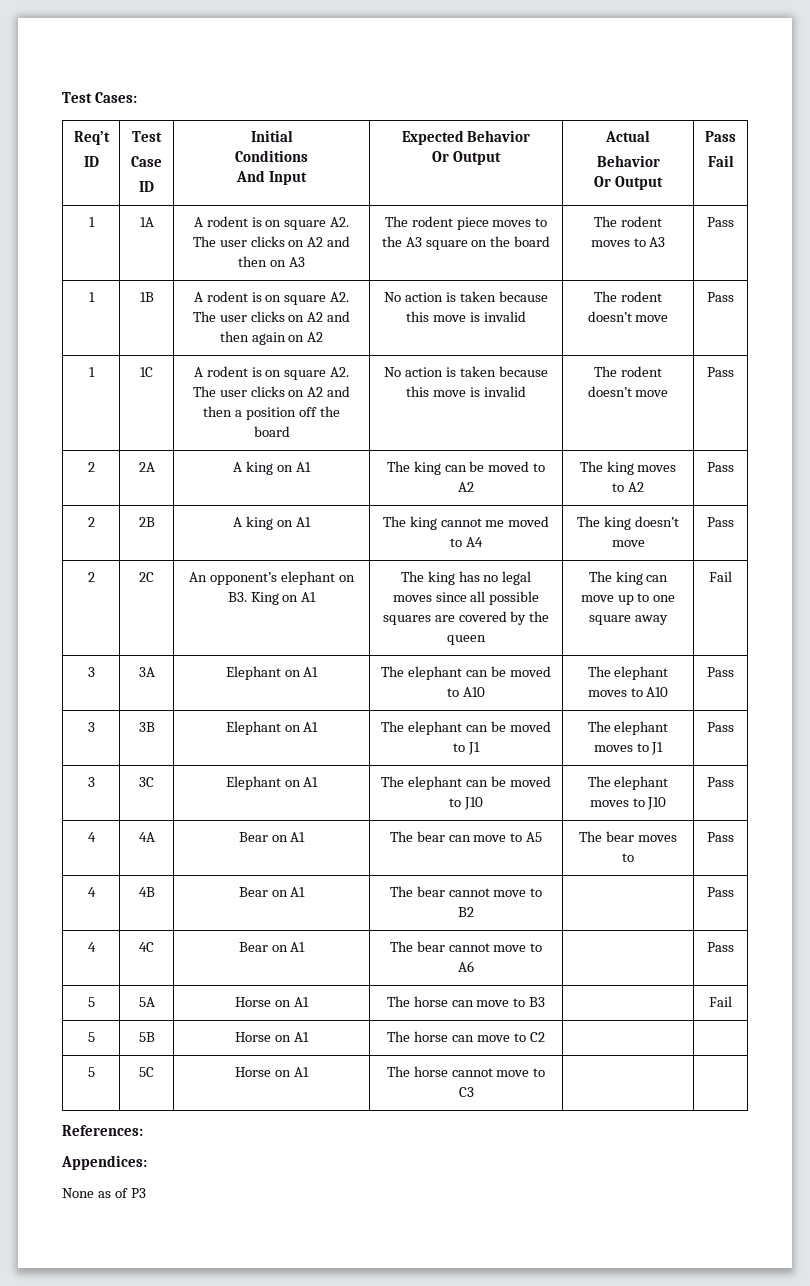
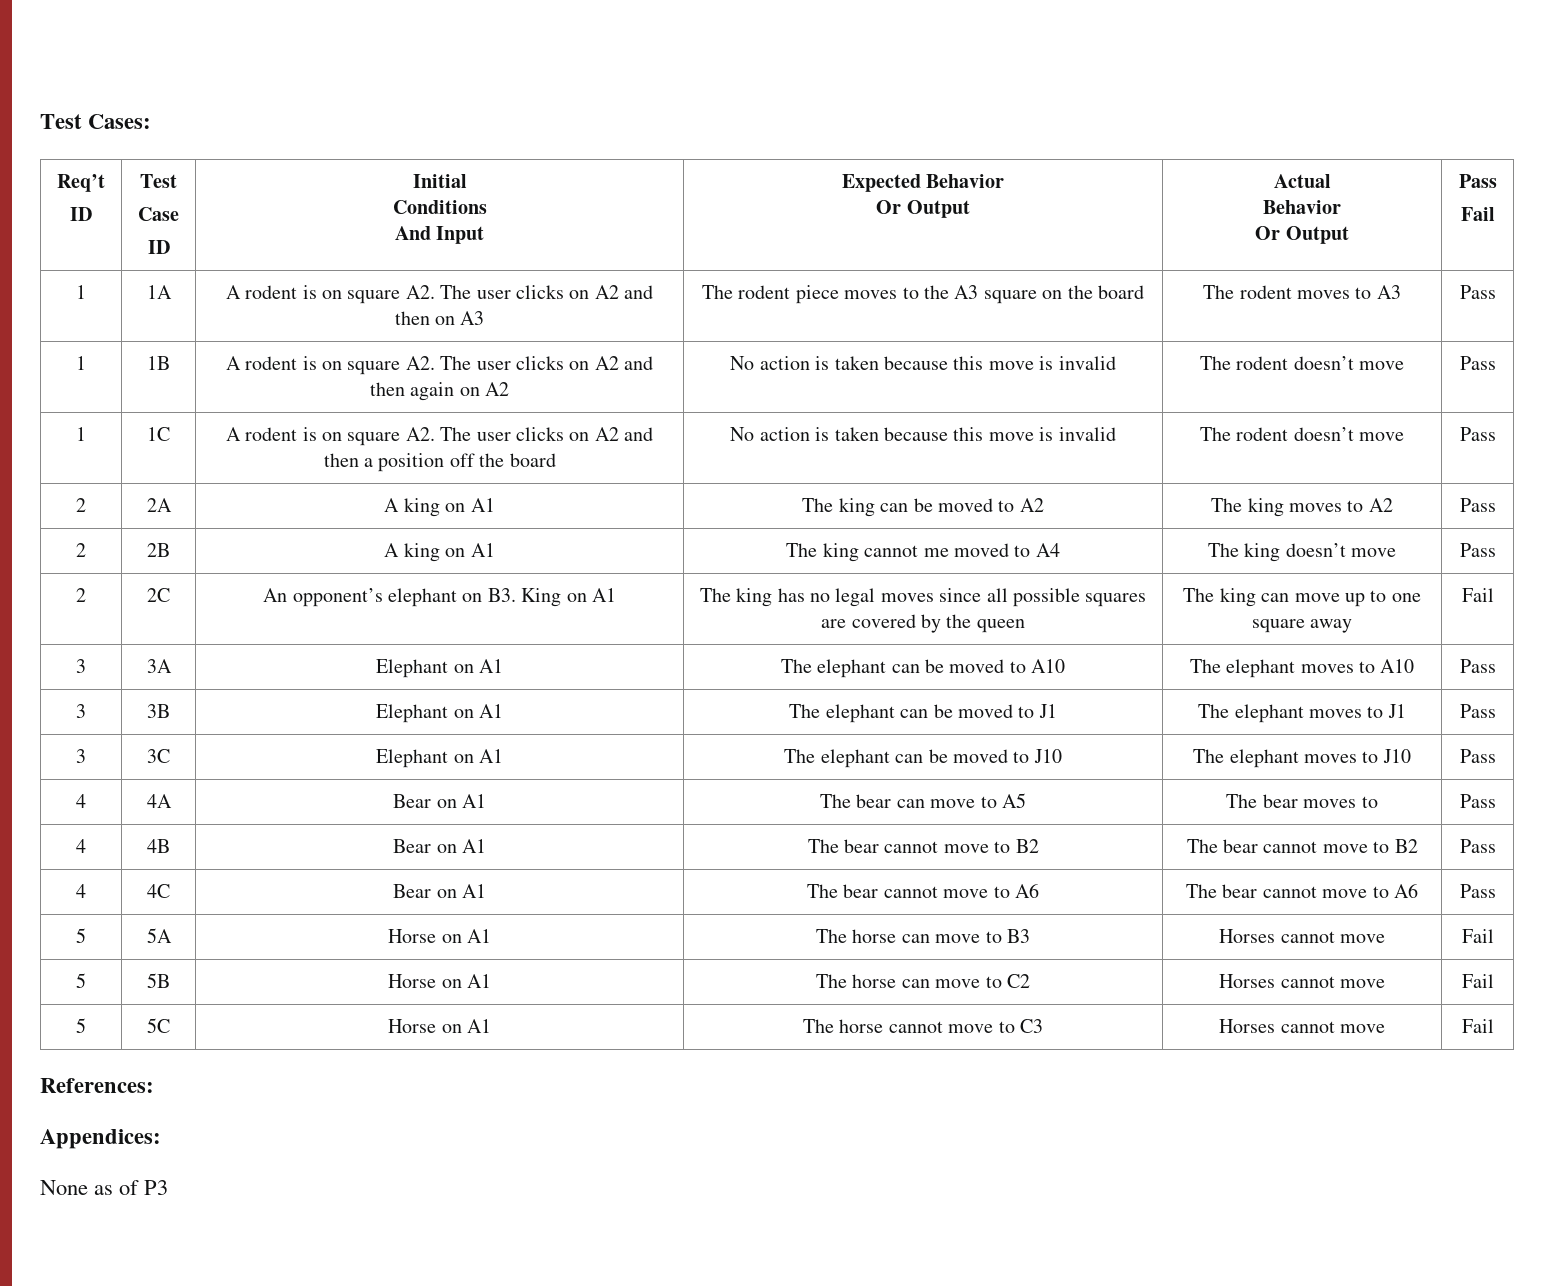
- 4 | 4B | Bear on A1 | The bear cannot move to B2 | | Pass
+ 4 | 4B | Bear on A1 | The bear cannot move to B2 | The bear cannot move to B2 | Pass
- 4 | 4C | Bear on A1 | The bear cannot move to A6 | | Pass
+ 4 | 4C | Bear on A1 | The bear cannot move to A6 | The bear cannot move to A6 | Pass
- 5 | 5A | Horse on A1 | The horse can move to B3 | | Fail
+ 5 | 5A | Horse on A1 | The horse can move to B3 | Horses cannot move | Fail
- 5 | 5B | Horse on A1 | The horse can move to C2 | |
+ 5 | 5B | Horse on A1 | The horse can move to C2 | Horses cannot move | Fail
- 5 | 5C | Horse on A1 | The horse cannot move to C3 | |
+ 5 | 5C | Horse on A1 | The horse cannot move to C3 | Horses cannot move | Fail

